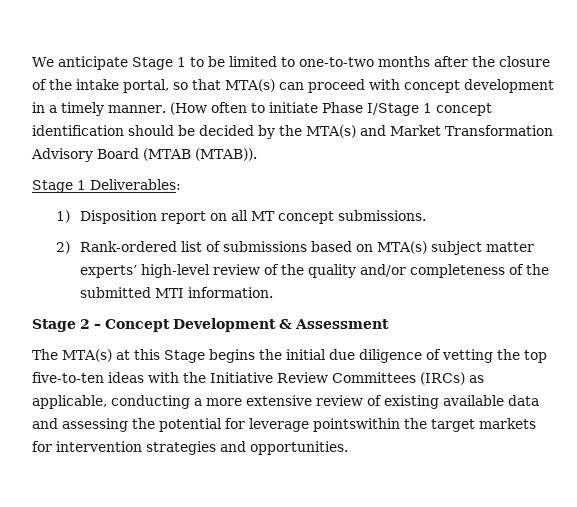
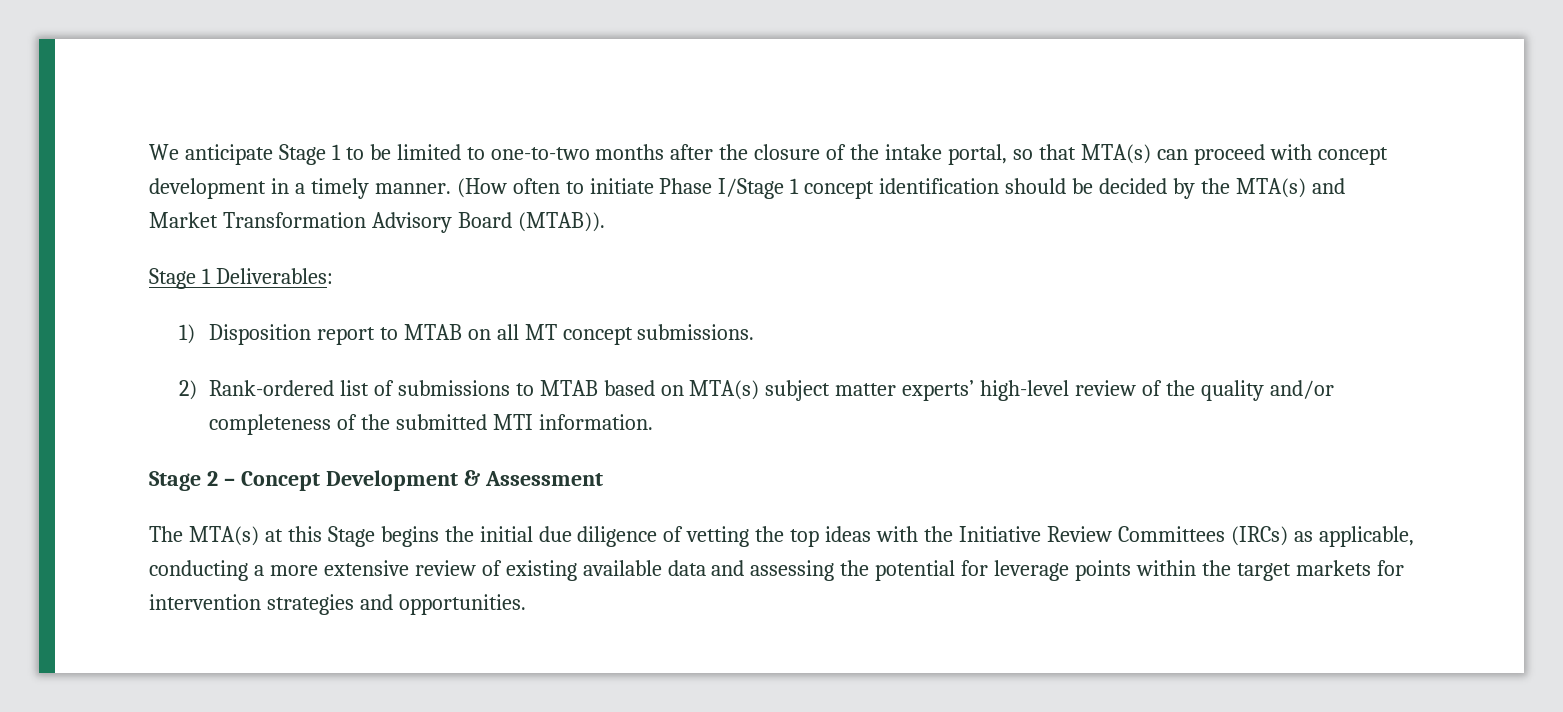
- (How often to initiate Phase I/Stage 1 concept identification should be decided by the MTA(s) and Market Transformation Advisory Board (MTAB (MTAB)).
+ (How often to initiate Phase I/Stage 1 concept identification should be decided by the MTA(s) and Market Transformation Advisory Board (MTAB)).
- 1) Disposition report on all MT concept submissions.
+ 1) Disposition report to MTAB on all MT concept submissions.
- 2) Rank-ordered list of submissions based on MTA(s) subject matter experts’ high-level review of the quality and/or completeness of the submitted MTI information.
+ 2) Rank-ordered list of submissions to MTAB based on MTA(s) subject matter experts’ high-level review of the quality and/or completeness of the submitted MTI information.
- The MTA(s) at this Stage begins the initial due diligence of vetting the top five-to-ten ideas with the Initiative Review Committees (IRCs) as applicable, conducting a more extensive review of existing available data and assessing the potential for leverage pointswithin the target markets for intervention strategies and opportunities.
+ The MTA(s) at this Stage begins the initial due diligence of vetting the top ideas with the Initiative Review Committees (IRCs) as applicable, conducting a more extensive review of existing available data and assessing the potential for leverage points within the target markets for intervention strategies and opportunities.

